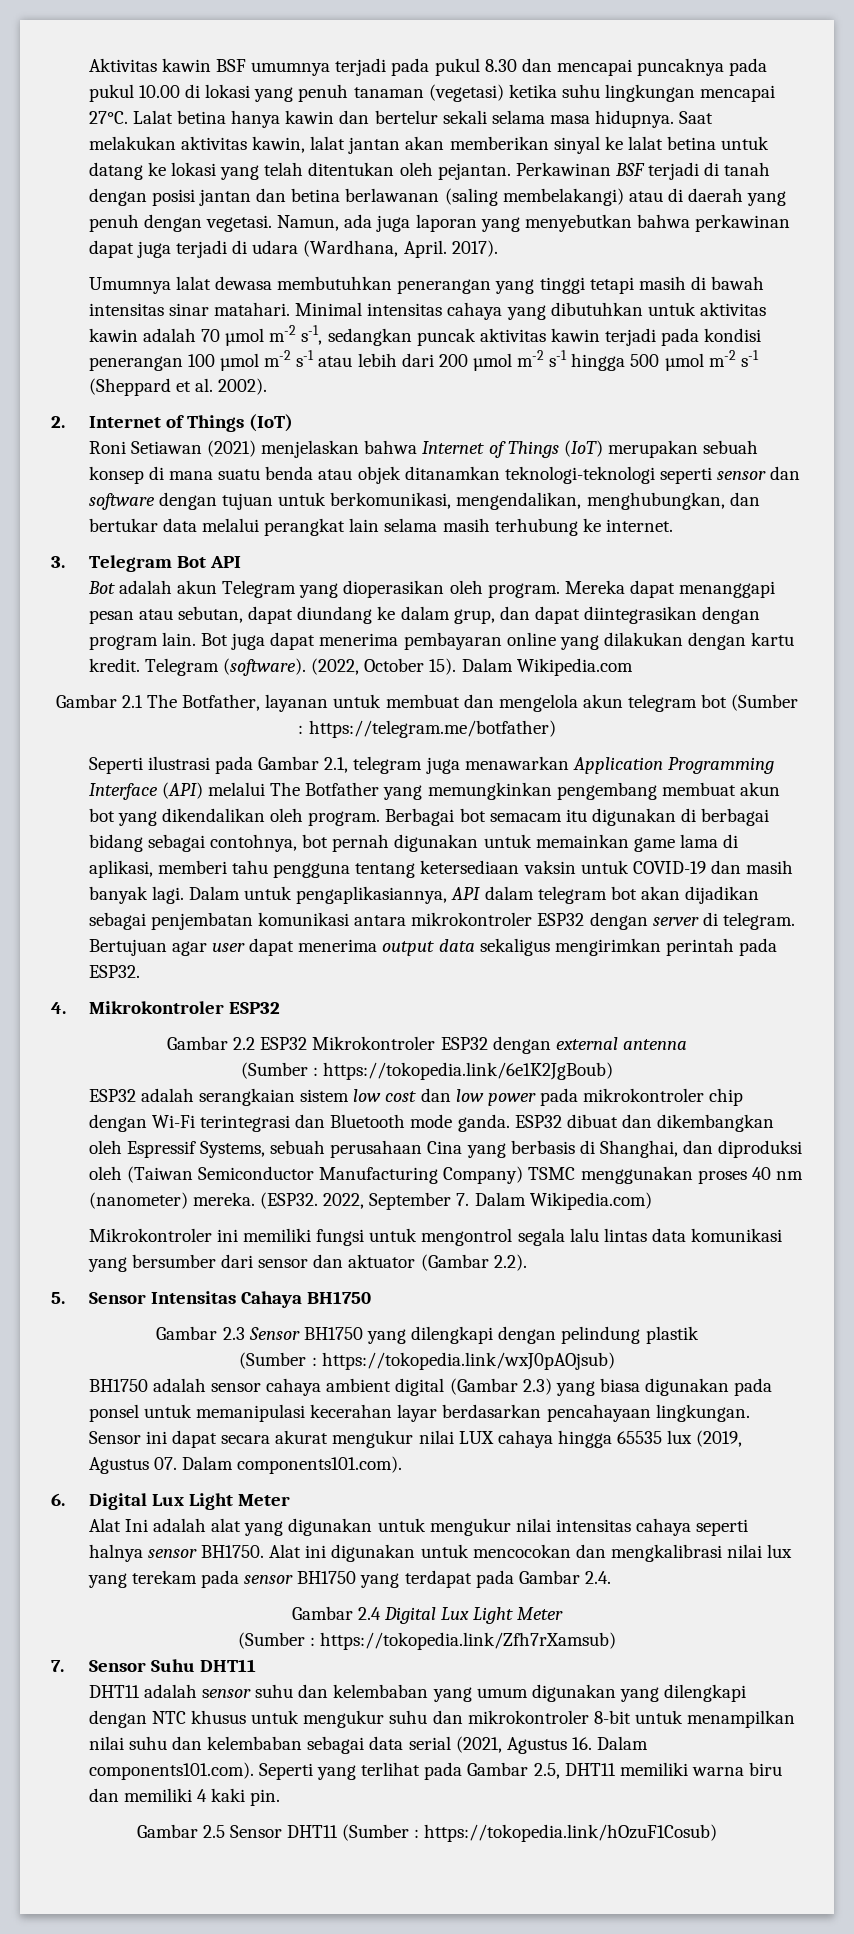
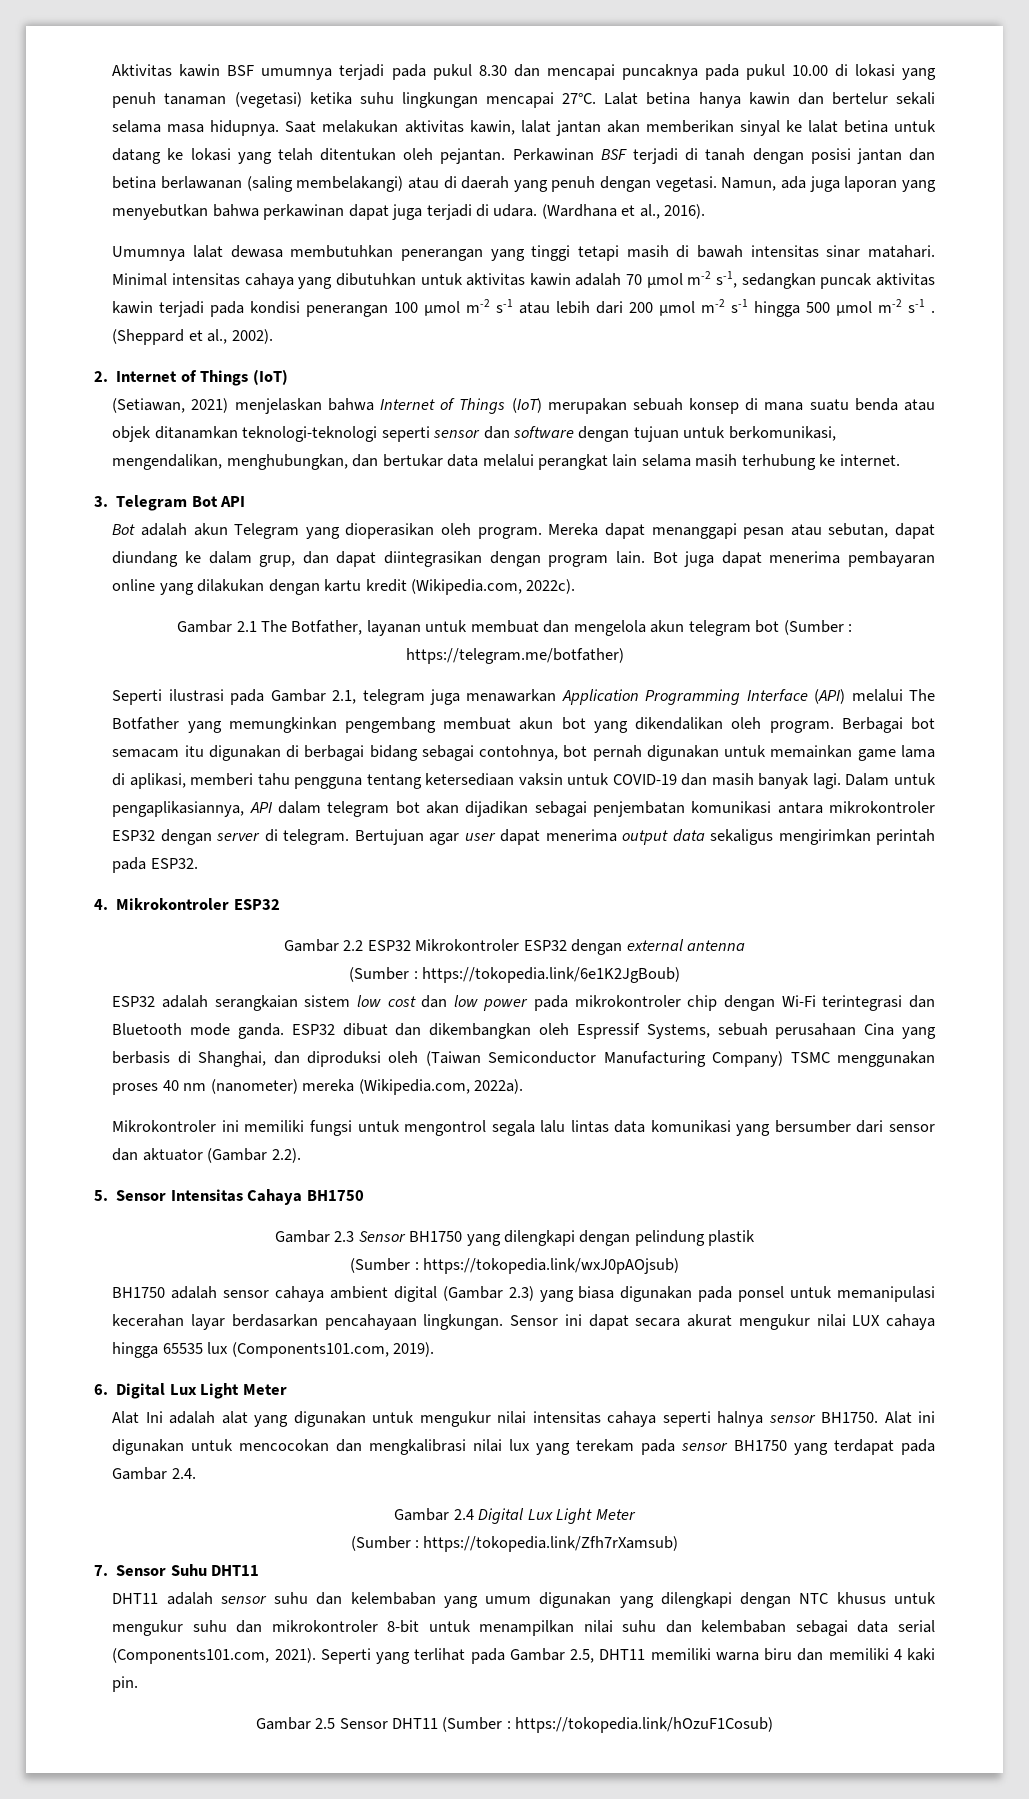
- Namun, ada juga laporan yang menyebutkan bahwa perkawinan dapat juga terjadi di udara (Wardhana, April. 2017).
+ Namun, ada juga laporan yang menyebutkan bahwa perkawinan dapat juga terjadi di udara. (Wardhana et al., 2016).
- Minimal intensitas cahaya yang dibutuhkan untuk aktivitas kawin adalah 70 µmol m-2 s-1, sedangkan puncak aktivitas kawin terjadi pada kondisi penerangan 100 µmol m-2 s-1 atau lebih dari 200 µmol m-2 s-1 hingga 500 µmol m-2 s-1 (Sheppard et al. 2002).
+ Minimal intensitas cahaya yang dibutuhkan untuk aktivitas kawin adalah 70 µmol m-2 s-1, sedangkan puncak aktivitas kawin terjadi pada kondisi penerangan 100 µmol m-2 s-1 atau lebih dari 200 µmol m-2 s-1 hingga 500 µmol m-2 s-1 . (Sheppard et al., 2002).
- Roni Setiawan (2021) menjelaskan bahwa Internet of Things (IoT) merupakan sebuah konsep di mana suatu benda atau objek ditanamkan teknologi-teknologi seperti sensor dan software dengan tujuan untuk berkomunikasi, mengendalikan, menghubungkan, dan bertukar data melalui perangkat lain selama masih terhubung ke internet.
+ (Setiawan, 2021) menjelaskan bahwa Internet of Things (IoT) merupakan sebuah konsep di mana suatu benda atau objek ditanamkan teknologi-teknologi seperti sensor dan software dengan tujuan untuk berkomunikasi, mengendalikan, menghubungkan, dan bertukar data melalui perangkat lain selama masih terhubung ke internet.
- Bot juga dapat menerima pembayaran online yang dilakukan dengan kartu kredit. Telegram (software). (2022, October 15). Dalam Wikipedia.com
+ Bot juga dapat menerima pembayaran online yang dilakukan dengan kartu kredit (Wikipedia.com, 2022c).
- ESP32 dibuat dan dikembangkan oleh Espressif Systems, sebuah perusahaan Cina yang berbasis di Shanghai, dan diproduksi oleh (Taiwan Semiconductor Manufacturing Company) TSMC menggunakan proses 40 nm (nanometer) mereka. (ESP32. 2022, September 7. Dalam Wikipedia.com)
+ ESP32 dibuat dan dikembangkan oleh Espressif Systems, sebuah perusahaan Cina yang berbasis di Shanghai, dan diproduksi oleh (Taiwan Semiconductor Manufacturing Company) TSMC menggunakan proses 40 nm (nanometer) mereka (Wikipedia.com, 2022a).
- Sensor ini dapat secara akurat mengukur nilai LUX cahaya hingga 65535 lux (2019, Agustus 07. Dalam components101.com).
+ Sensor ini dapat secara akurat mengukur nilai LUX cahaya hingga 65535 lux (Components101.com, 2019).
- DHT11 adalah sensor suhu dan kelembaban yang umum digunakan yang dilengkapi dengan NTC khusus untuk mengukur suhu dan mikrokontroler 8-bit untuk menampilkan nilai suhu dan kelembaban sebagai data serial (2021, Agustus 16. Dalam components101.com). Seperti yang terlihat pada Gambar 2.5, DHT11 memiliki warna biru dan memiliki 4 kaki pin.
+ DHT11 adalah sensor suhu dan kelembaban yang umum digunakan yang dilengkapi dengan NTC khusus untuk mengukur suhu dan mikrokontroler 8-bit untuk menampilkan nilai suhu dan kelembaban sebagai data serial (Components101.com, 2021). Seperti yang terlihat pada Gambar 2.5, DHT11 memiliki warna biru dan memiliki 4 kaki pin.

